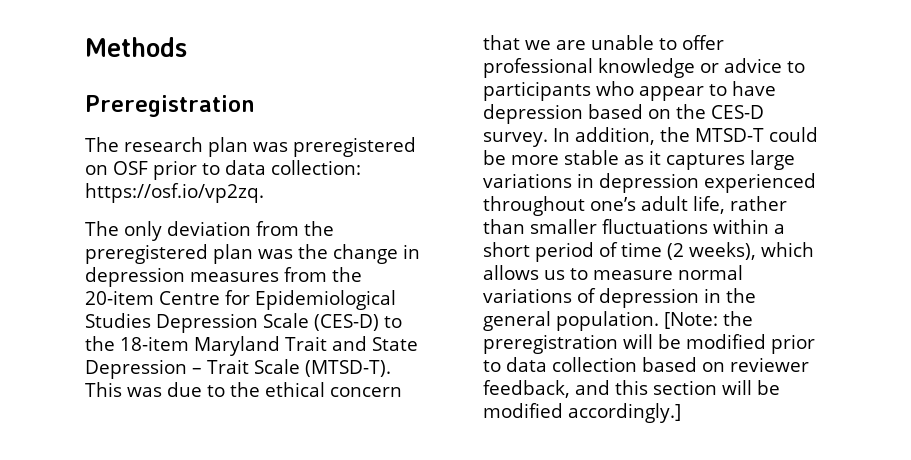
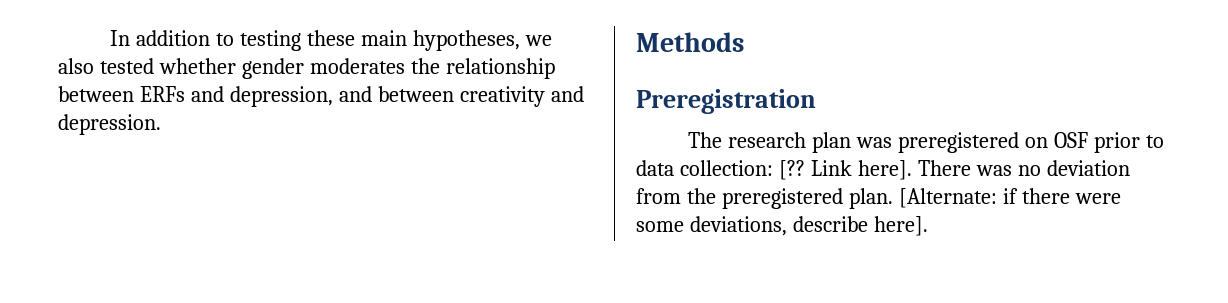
+ In addition to testing these main hypotheses, we also tested whether gender moderates the relationship between ERFs and depression, and between creativity and depression.
- The research plan was preregistered on OSF prior to data collection: https://osf.io/vp2zq.
- The only deviation from the preregistered plan was the change in depression measures from the 20-item Centre for Epidemiological Studies Depression Scale (CES-D) to the 18-item Maryland Trait and State Depression – Trait Scale (MTSD-T). This was due to the ethical concern that we are unable to offer professional knowledge or advice to participants who appear to have depression based on the CES-D survey. In addition, the MTSD-T could be more stable as it captures large variations in depression experienced throughout one’s adult life, rather than smaller fluctuations within a short period of time (2 weeks), which allows us to measure normal variations of depression in the general population. [Note: the preregistration will be modified prior to data collection based on reviewer feedback, and this section will be modified accordingly.]
+ The research plan was preregistered on OSF prior to data collection: [?? Link here]. There was no deviation from the preregistered plan. [Alternate: if there were some deviations, describe here].

